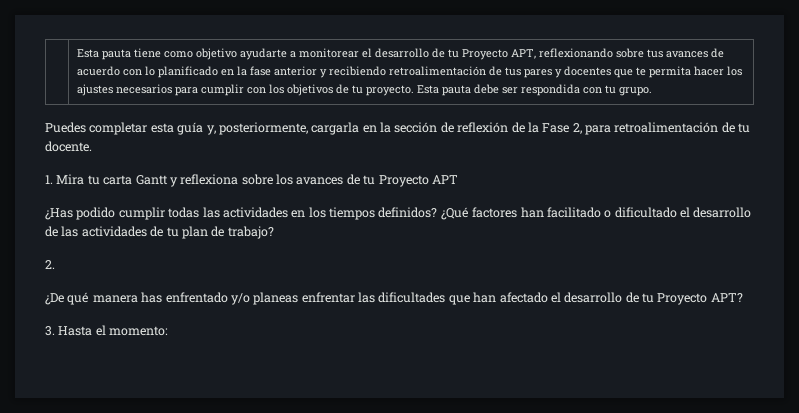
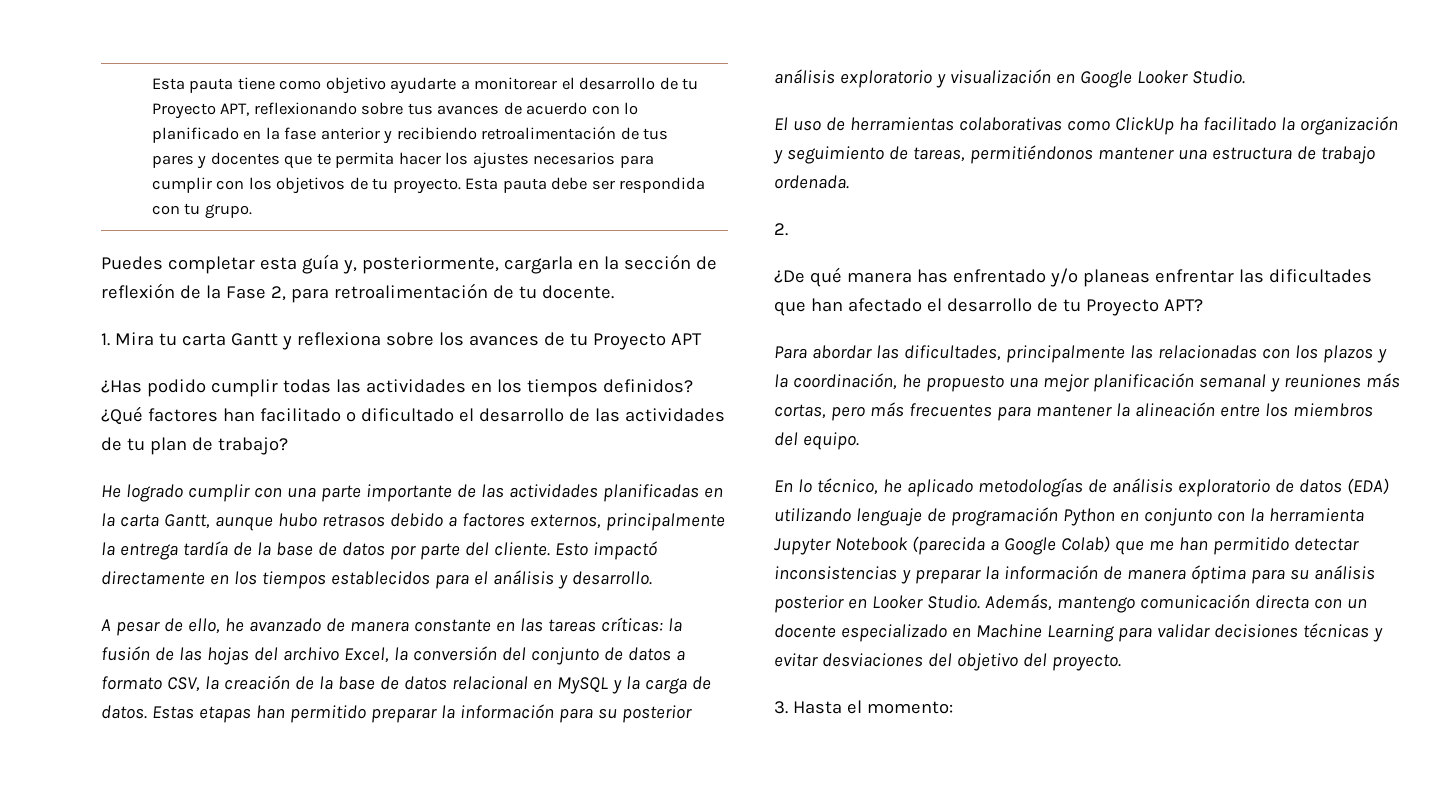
+ He logrado cumplir con una parte importante de las actividades planificadas en la carta Gantt, aunque hubo retrasos debido a factores externos, principalmente la entrega tardía de la base de datos por parte del cliente. Esto impactó directamente en los tiempos establecidos para el análisis y desarrollo.
+ A pesar de ello, he avanzado de manera constante en las tareas críticas: la fusión de las hojas del archivo Excel, la conversión del conjunto de datos a formato CSV, la creación de la base de datos relacional en MySQL y la carga de datos. Estas etapas han permitido preparar la información para su posterior análisis exploratorio y visualización en Google Looker Studio.
+ El uso de herramientas colaborativas como ClickUp ha facilitado la organización y seguimiento de tareas, permitiéndonos mantener una estructura de trabajo ordenada.
+ Para abordar las dificultades, principalmente las relacionadas con los plazos y la coordinación, he propuesto una mejor planificación semanal y reuniones más cortas, pero más frecuentes para mantener la alineación entre los miembros del equipo.
+ En lo técnico, he aplicado metodologías de análisis exploratorio de datos (EDA) utilizando lenguaje de programación Python en conjunto con la herramienta Jupyter Notebook (parecida a Google Colab) que me han permitido detectar inconsistencias y preparar la información de manera óptima para su análisis posterior en Looker Studio. Además, mantengo comunicación directa con un docente especializado en Machine Learning para validar decisiones técnicas y evitar desviaciones del objetivo del proyecto.

